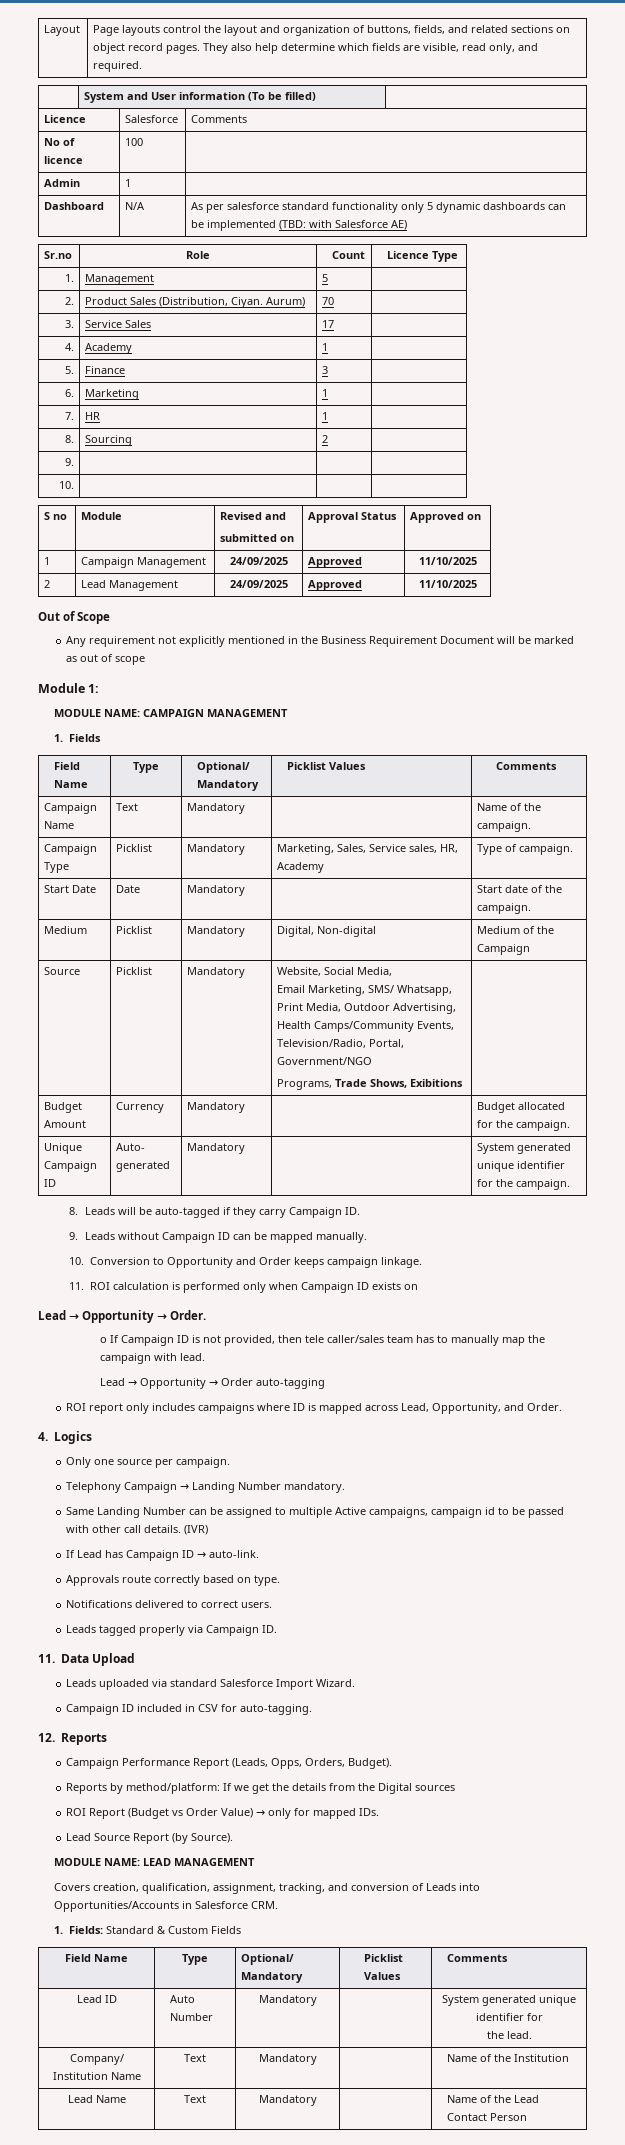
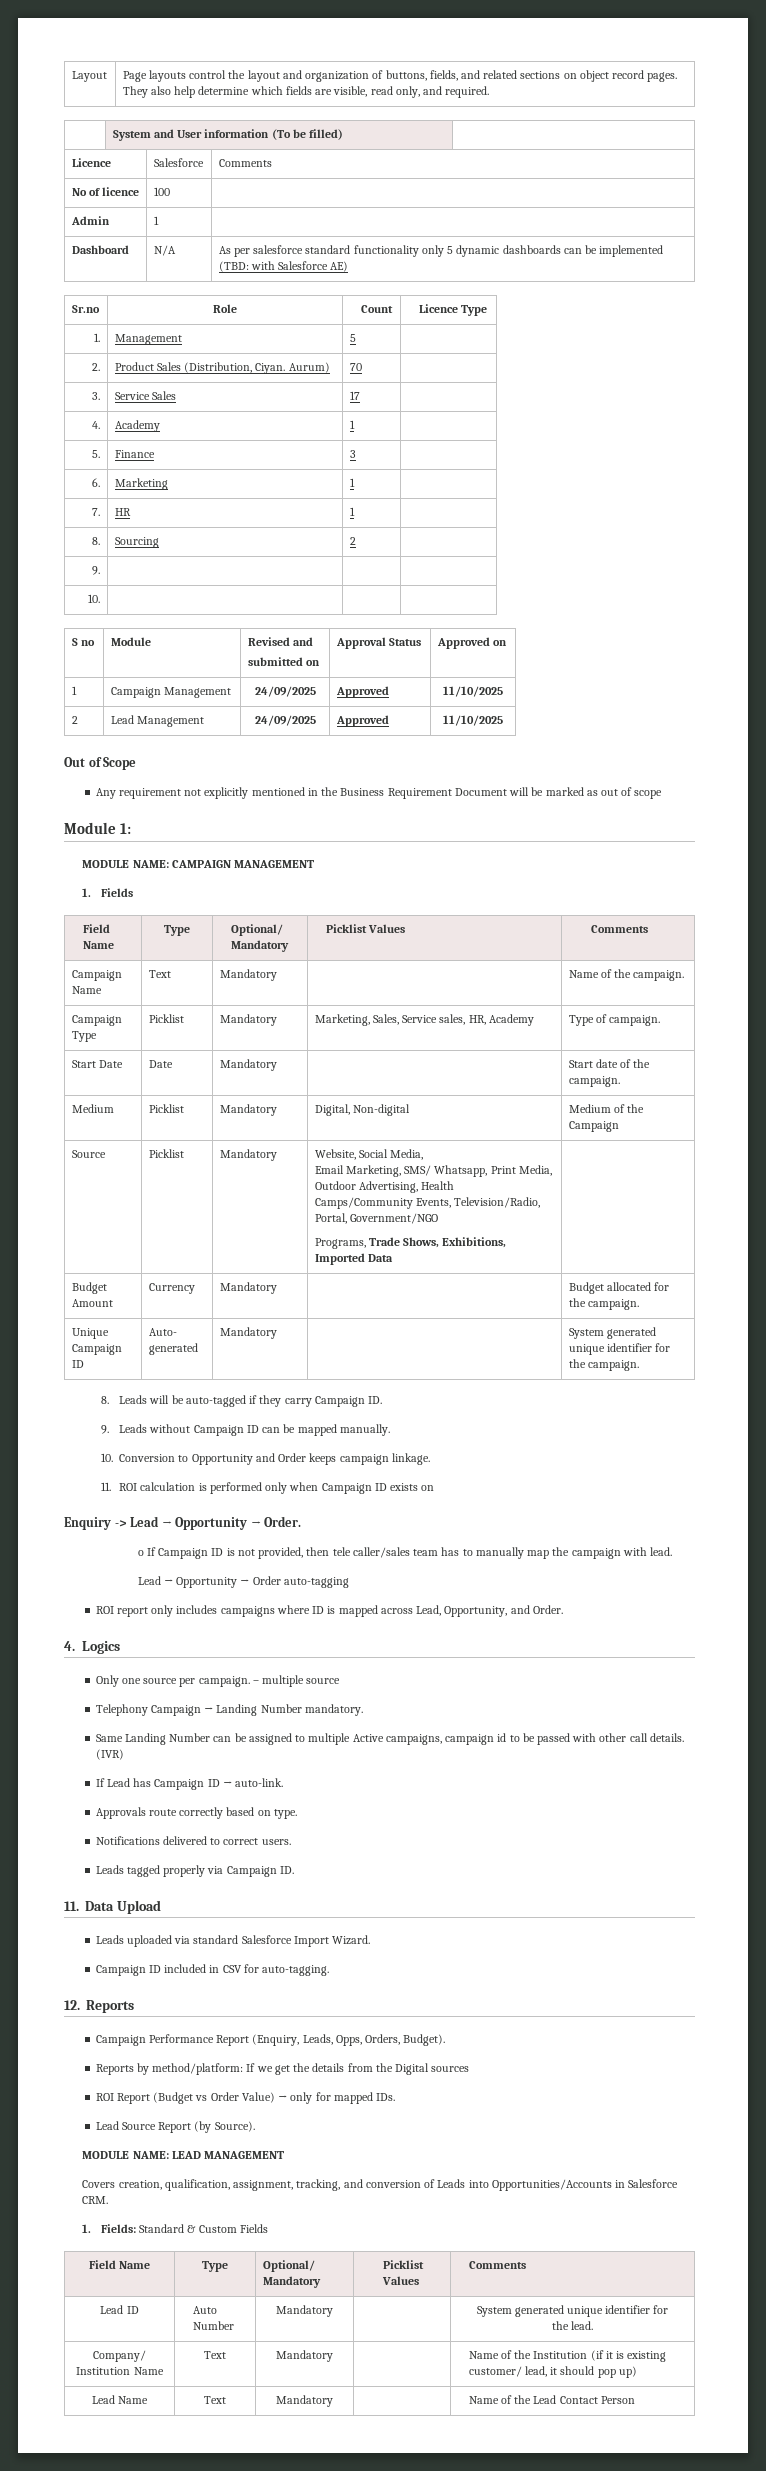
  Source | Picklist | Mandatory | Website, Social Media,
  Email Marketing, SMS/ Whatsapp, Print Media, Outdoor Advertising, Health Camps/Community Events, Television/Radio, Portal, Government/NGO
- Programs, Trade Shows, Exibitions |
+ Programs, Trade Shows, Exhibitions, Imported Data |
- Lead → Opportunity → Order.
+ Enquiry -> Lead → Opportunity → Order.
+ – multiple source
- Campaign Performance Report (Leads, Opps, Orders, Budget).
+ Campaign Performance Report (Enquiry, Leads, Opps, Orders, Budget).
- Company/ Institution Name | Text | Mandatory | | Name of the Institution
+ Company/ Institution Name | Text | Mandatory | | Name of the Institution (if it is existing customer/ lead, it should pop up)

